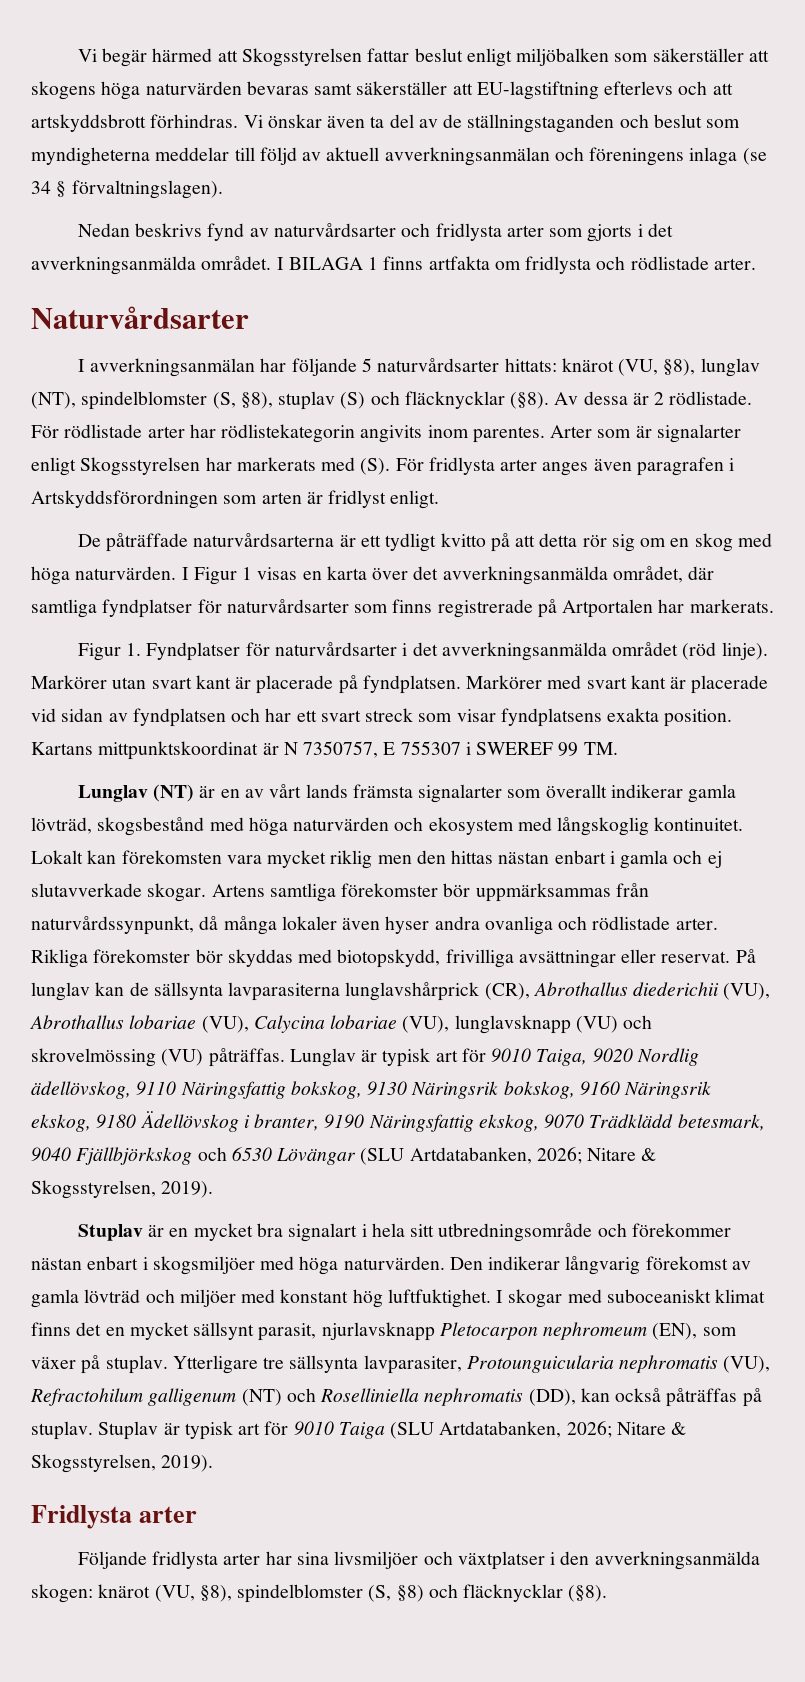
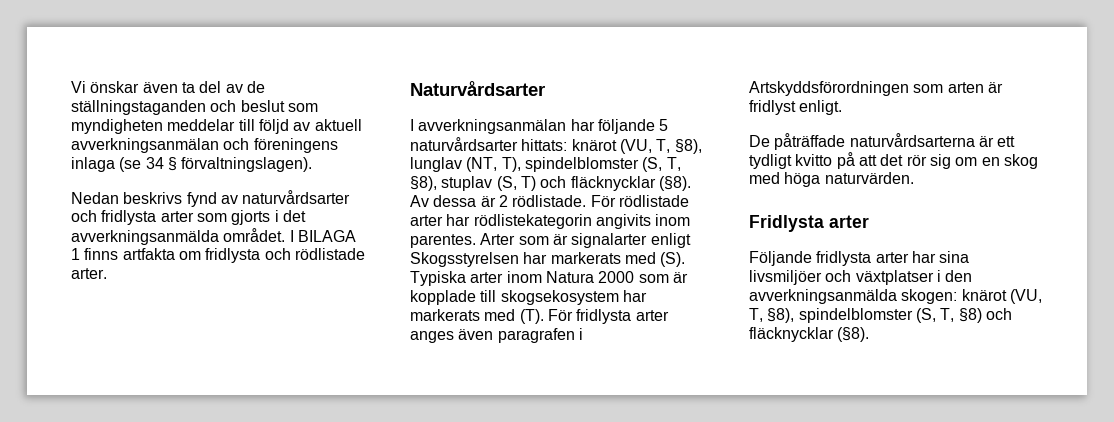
- Vi begär härmed att Skogsstyrelsen fattar beslut enligt miljöbalken som säkerställer att skogens höga naturvärden bevaras samt säkerställer att EU-lagstiftning efterlevs och att artskyddsbrott förhindras. Vi önskar även ta del av de ställningstaganden och beslut som myndigheterna meddelar till följd av aktuell avverkningsanmälan och föreningens inlaga (se 34 § förvaltningslagen).
+ Vi önskar även ta del av de ställningstaganden och beslut som myndigheten meddelar till följd av aktuell avverkningsanmälan och föreningens inlaga (se 34 § förvaltningslagen).
- I avverkningsanmälan har följande 5 naturvårdsarter hittats: knärot (VU, §8), lunglav (NT), spindelblomster (S, §8), stuplav (S) och fläcknycklar (§8).
+ I avverkningsanmälan har följande 5 naturvårdsarter hittats: knärot (VU, T, §8), lunglav (NT, T), spindelblomster (S, T, §8), stuplav (S, T) och fläcknycklar (§8).
- Arter som är signalarter enligt Skogsstyrelsen har markerats med (S). För fridlysta arter anges även paragrafen i Artskyddsförordningen som arten är fridlyst enligt.
+ Arter som är signalarter enligt Skogsstyrelsen har markerats med (S). Typiska arter inom Natura 2000 som är kopplade till skogsekosystem har markerats med (T). För fridlysta arter anges även paragrafen i Artskyddsförordningen som arten är fridlyst enligt.
- De påträffade naturvårdsarterna är ett tydligt kvitto på att detta rör sig om en skog med höga naturvärden. I Figur 1 visas en karta över det avverkningsanmälda området, där samtliga fyndplatser för naturvårdsarter som finns registrerade på Artportalen har markerats.
- Figur 1. Fyndplatser för naturvårdsarter i det avverkningsanmälda området (röd linje). Markörer utan svart kant är placerade på fyndplatsen. Markörer med svart kant är placerade vid sidan av fyndplatsen och har ett svart streck som visar fyndplatsens exakta position. Kartans mittpunktskoordinat är N 7350757, E 755307 i SWEREF 99 TM.
- Lunglav (NT) är en av vårt lands främsta signalarter som överallt indikerar gamla lövträd, skogsbestånd med höga naturvärden och ekosystem med långskoglig kontinuitet. Lokalt kan förekomsten vara mycket riklig men den hittas nästan enbart i gamla och ej slutavverkade skogar. Artens samtliga förekomster bör uppmärksammas från naturvårdssynpunkt, då många lokaler även hyser andra ovanliga och rödlistade arter. Rikliga förekomster bör skyddas med biotopskydd, frivilliga avsättningar eller reservat. På lunglav kan de sällsynta lavparasiterna lunglavshårprick (CR), Abrothallus diederichii (VU), Abrothallus lobariae (VU), Calycina lobariae (VU), lunglavsknapp (VU) och skrovelmössing (VU) påträffas. Lunglav är typisk art för 9010 Taiga, 9020 Nordlig ädellövskog, 9110 Näringsfattig bokskog, 9130 Näringsrik bokskog, 9160 Näringsrik ekskog, 9180 Ädellövskog i branter, 9190 Näringsfattig ekskog, 9070 Trädklädd betesmark, 9040 Fjällbjörkskog och 6530 Lövängar (SLU Artdatabanken, 2026; Nitare & Skogsstyrelsen, 2019).
- Stuplav är en mycket bra signalart i hela sitt utbredningsområde och förekommer nästan enbart i skogsmiljöer med höga naturvärden. Den indikerar långvarig förekomst av gamla lövträd och miljöer med konstant hög luftfuktighet. I skogar med suboceaniskt klimat finns det en mycket sällsynt parasit, njurlavsknapp Pletocarpon nephromeum (EN), som växer på stuplav. Ytterligare tre sällsynta lavparasiter, Protounguicularia nephromatis (VU), Refractohilum galligenum (NT) och Roselliniella nephromatis (DD), kan också påträffas på stuplav. Stuplav är typisk art för 9010 Taiga (SLU Artdatabanken, 2026; Nitare & Skogsstyrelsen, 2019).
+ De påträffade naturvårdsarterna är ett tydligt kvitto på att det rör sig om en skog med höga naturvärden.
- Följande fridlysta arter har sina livsmiljöer och växtplatser i den avverkningsanmälda skogen: knärot (VU, §8), spindelblomster (S, §8) och fläcknycklar (§8).
+ Följande fridlysta arter har sina livsmiljöer och växtplatser i den avverkningsanmälda skogen: knärot (VU, T, §8), spindelblomster (S, T, §8) och fläcknycklar (§8).

